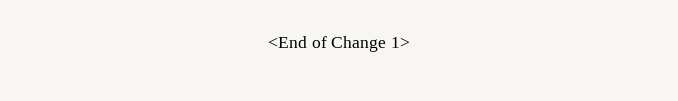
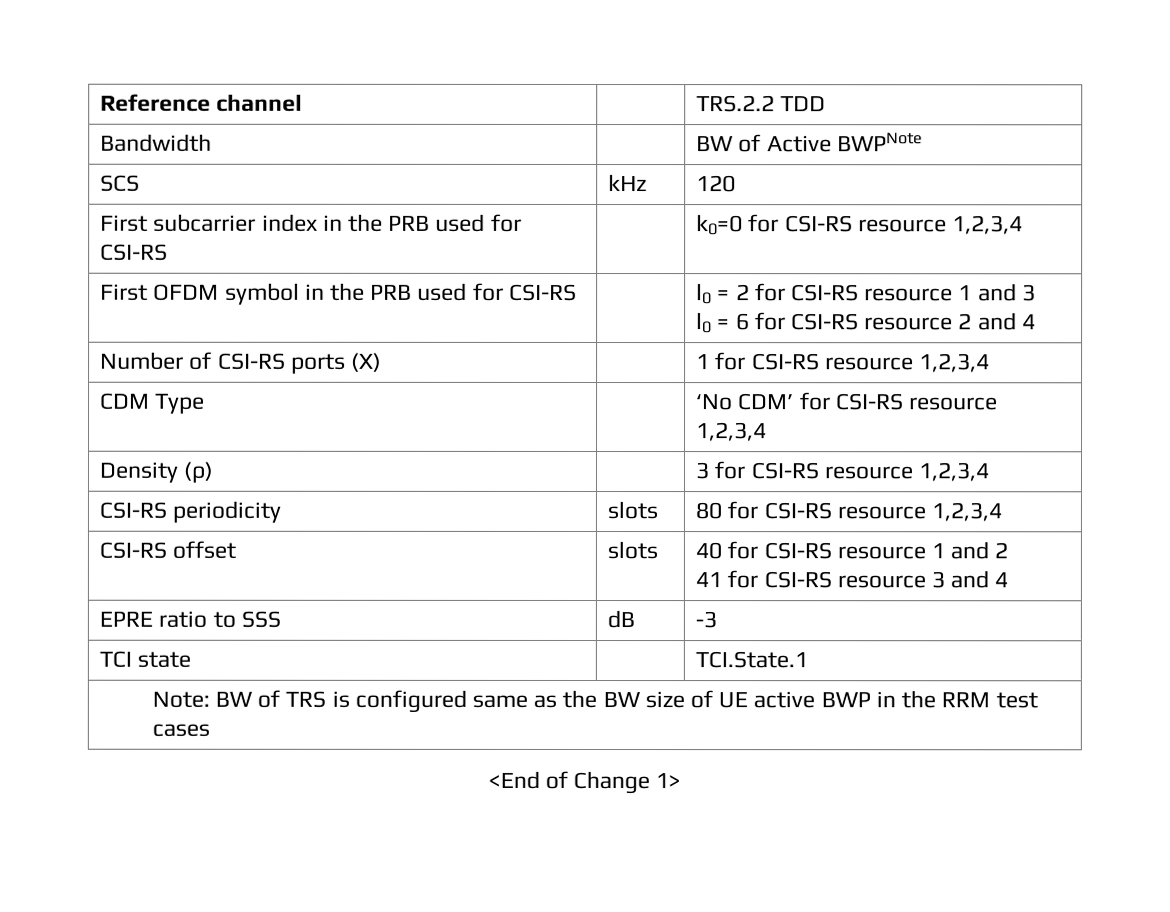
+ Reference channel | | TRS.2.2 TDD
+ Bandwidth | | BW of Active BWPNote
+ SCS | kHz | 120
+ First subcarrier index in the PRB used for CSI-RS | | k0=0 for CSI-RS resource 1,2,3,4
+ First OFDM symbol in the PRB used for CSI-RS | | l0 = 2 for CSI-RS resource 1 and 3
+ l0 = 6 for CSI-RS resource 2 and 4
+ Number of CSI-RS ports (X) | | 1 for CSI-RS resource 1,2,3,4
+ CDM Type | | ‘No CDM’ for CSI-RS resource 1,2,3,4
+ Density (ρ) | | 3 for CSI-RS resource 1,2,3,4
+ CSI-RS periodicity | slots | 80 for CSI-RS resource 1,2,3,4
+ CSI-RS offset | slots | 40 for CSI-RS resource 1 and 2
+ 41 for CSI-RS resource 3 and 4
+ EPRE ratio to SSS | dB | -3
+ TCI state | | TCI.State.1
+ Note: BW of TRS is configured same as the BW size of UE active BWP in the RRM test cases

